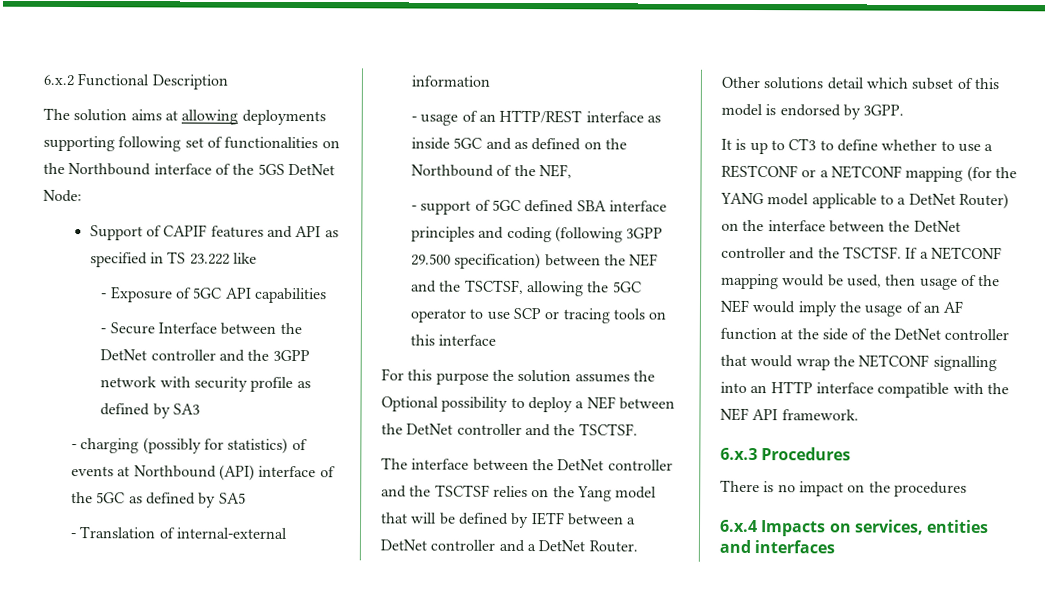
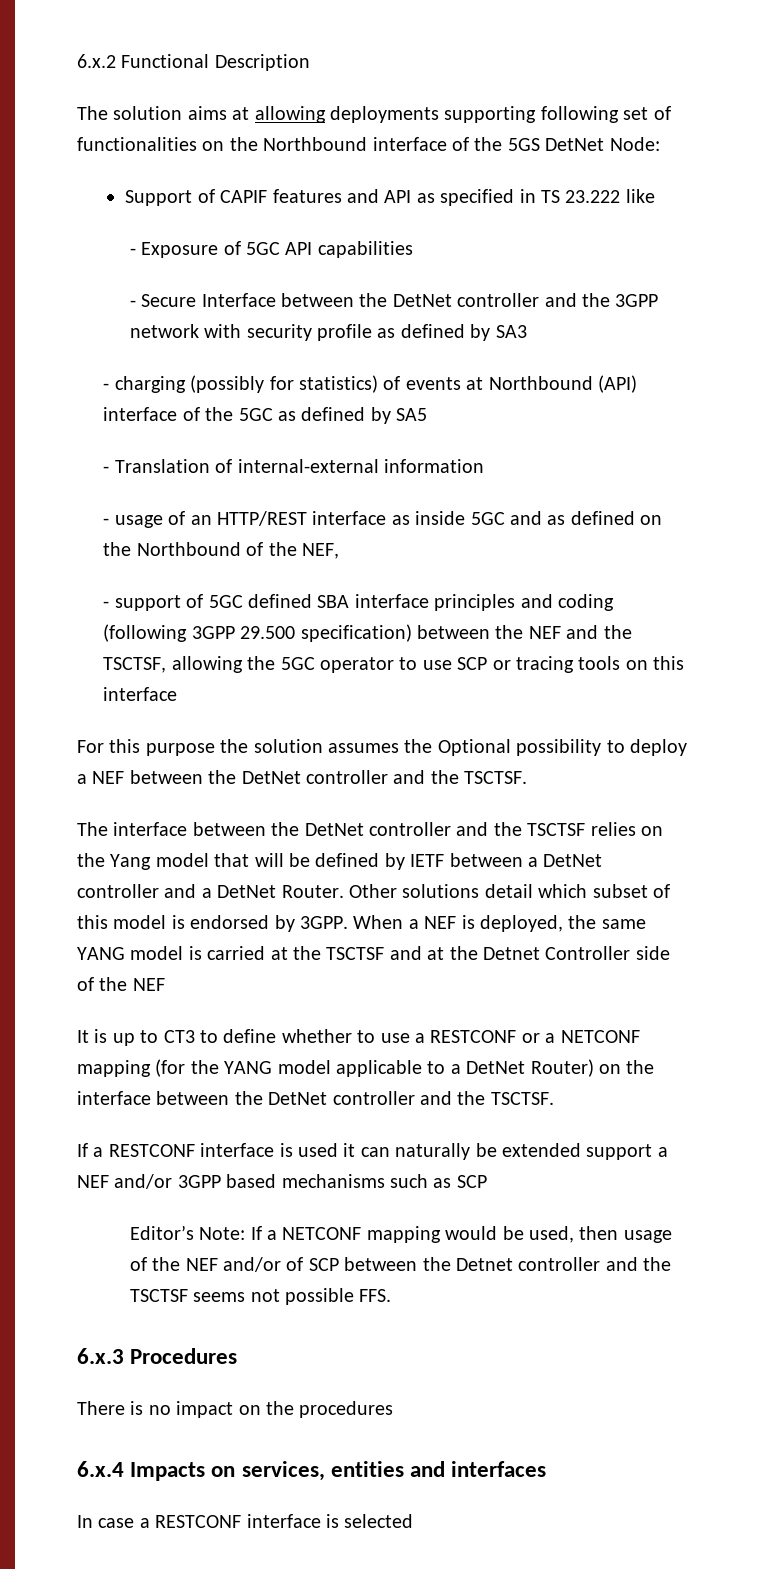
+ When a NEF is deployed, the same YANG model is carried at the TSCTSF and at the Detnet Controller side of the NEF
- It is up to CT3 to define whether to use a RESTCONF or a NETCONF mapping (for the YANG model applicable to a DetNet Router) on the interface between the DetNet controller and the TSCTSF. If a NETCONF mapping would be used, then usage of the NEF would imply the usage of an AF function at the side of the DetNet controller that would wrap the NETCONF signalling into an HTTP interface compatible with the NEF API framework.
+ It is up to CT3 to define whether to use a RESTCONF or a NETCONF mapping (for the YANG model applicable to a DetNet Router) on the interface between the DetNet controller and the TSCTSF.
+ If a RESTCONF interface is used it can naturally be extended support a NEF and/or 3GPP based mechanisms such as SCP
+ Editor’s Note: If a NETCONF mapping would be used, then usage of the NEF and/or of SCP between the Detnet controller and the TSCTSF seems not possible FFS.
+ In case a RESTCONF interface is selected

